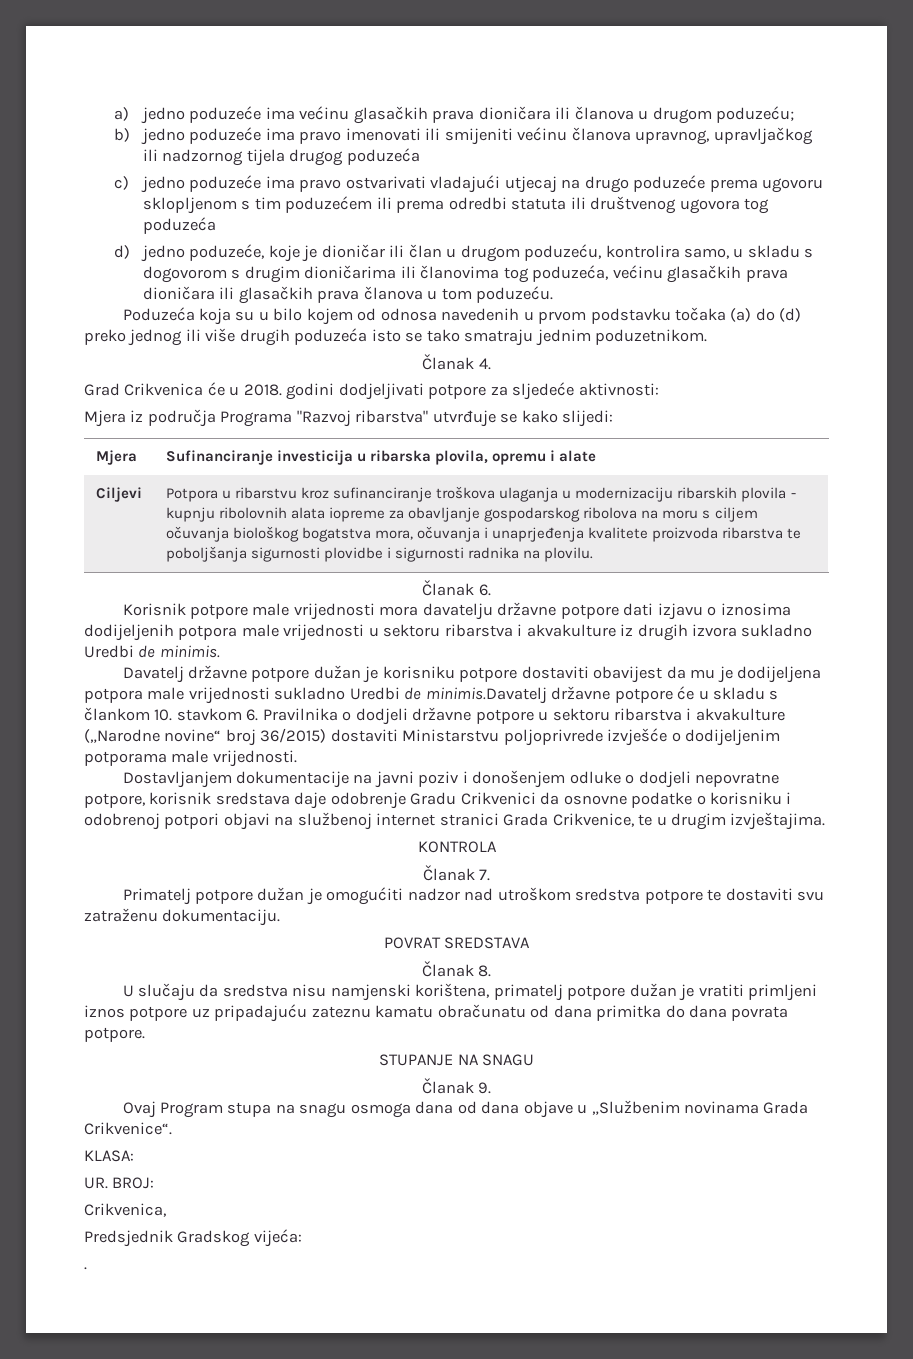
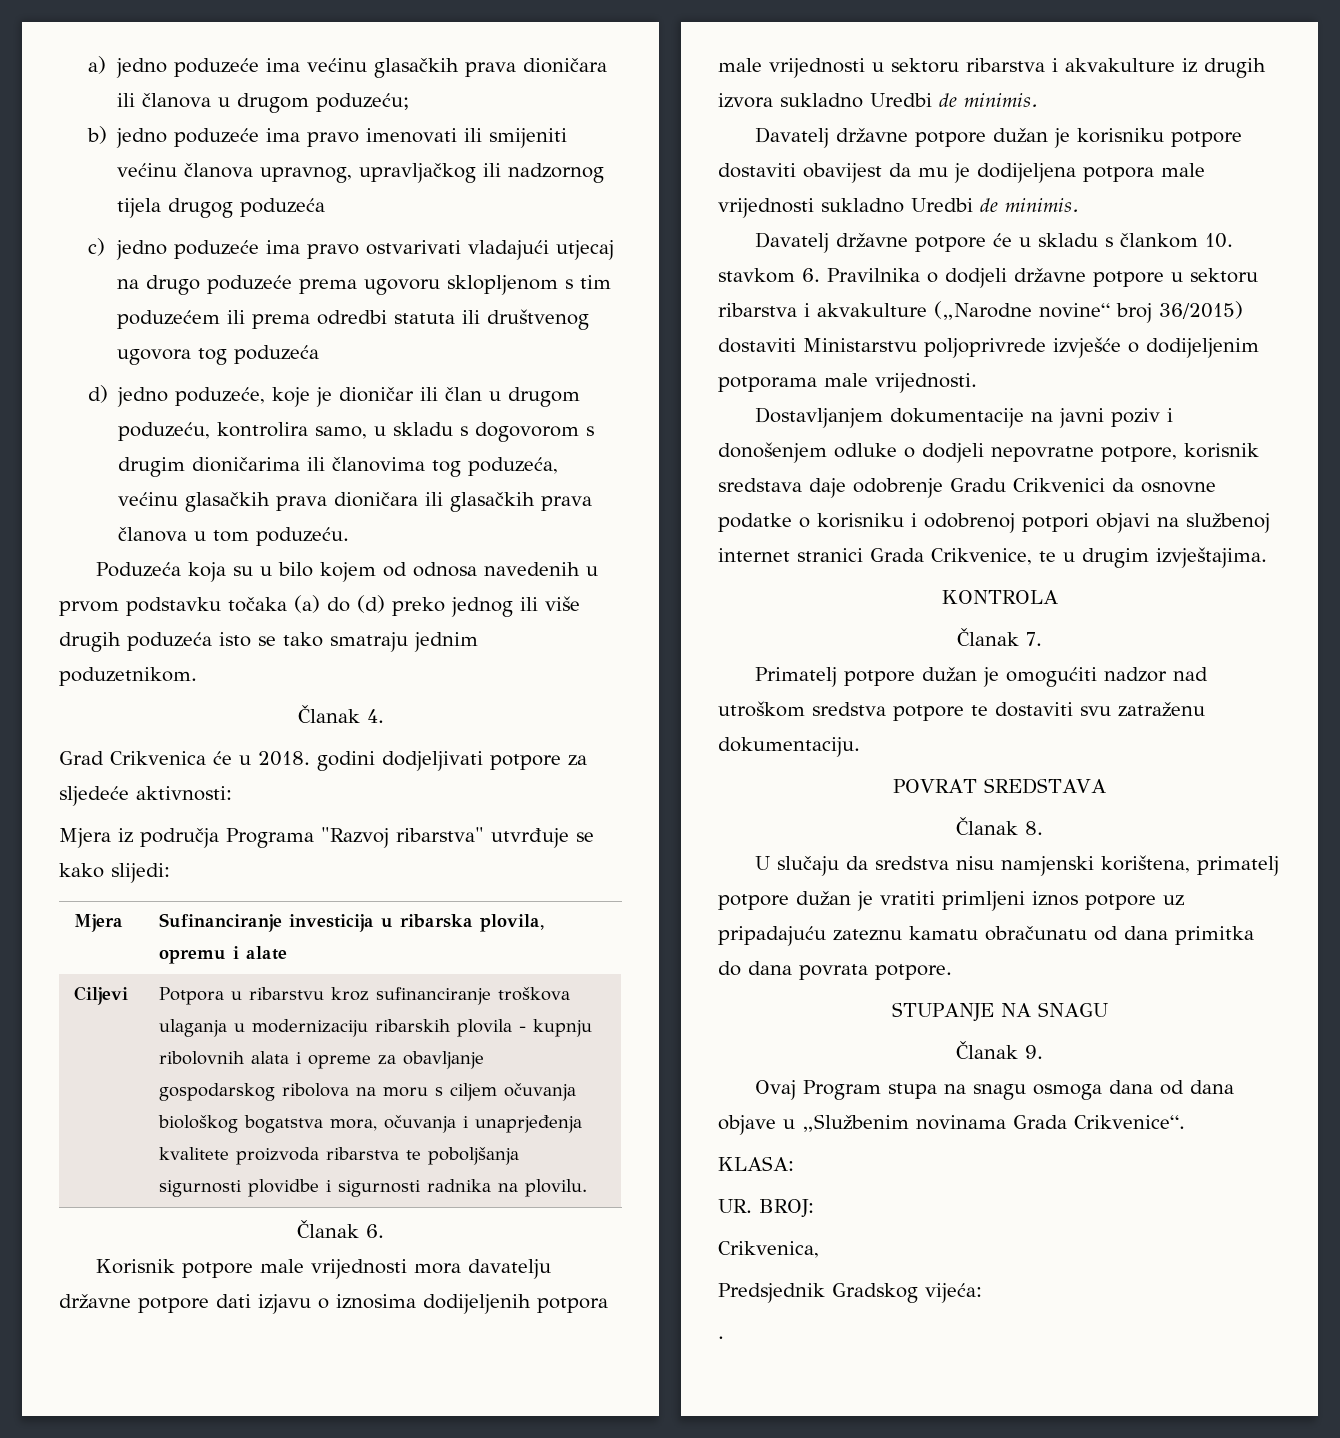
- Potpora u ribarstvu kroz sufinanciranje troškova ulaganja u modernizaciju ribarskih plovila - kupnju ribolovnih alata iopreme za obavljanje gospodarskog ribolova na moru s ciljem očuvanja biološkog bogatstva mora, očuvanja i unaprjeđenja kvalitete proizvoda ribarstva te poboljšanja sigurnosti plovidbe i sigurnosti radnika na plovilu.
+ Potpora u ribarstvu kroz sufinanciranje troškova ulaganja u modernizaciju ribarskih plovila - kupnju ribolovnih alata i opreme za obavljanje gospodarskog ribolova na moru s ciljem očuvanja biološkog bogatstva mora, očuvanja i unaprjeđenja kvalitete proizvoda ribarstva te poboljšanja sigurnosti plovidbe i sigurnosti radnika na plovilu.
- Davatelj državne potpore dužan je korisniku potpore dostaviti obavijest da mu je dodijeljena potpora male vrijednosti sukladno Uredbi de minimis.Davatelj državne potpore će u skladu s člankom 10. stavkom 6. Pravilnika o dodjeli državne potpore u sektoru ribarstva i akvakulture („Narodne novine“ broj 36/2015) dostaviti Ministarstvu poljoprivrede izvješće o dodijeljenim potporama male vrijednosti.
+ Davatelj državne potpore dužan je korisniku potpore dostaviti obavijest da mu je dodijeljena potpora male vrijednosti sukladno Uredbi de minimis.
+ Davatelj državne potpore će u skladu s člankom 10. stavkom 6. Pravilnika o dodjeli državne potpore u sektoru ribarstva i akvakulture („Narodne novine“ broj 36/2015) dostaviti Ministarstvu poljoprivrede izvješće o dodijeljenim potporama male vrijednosti.

